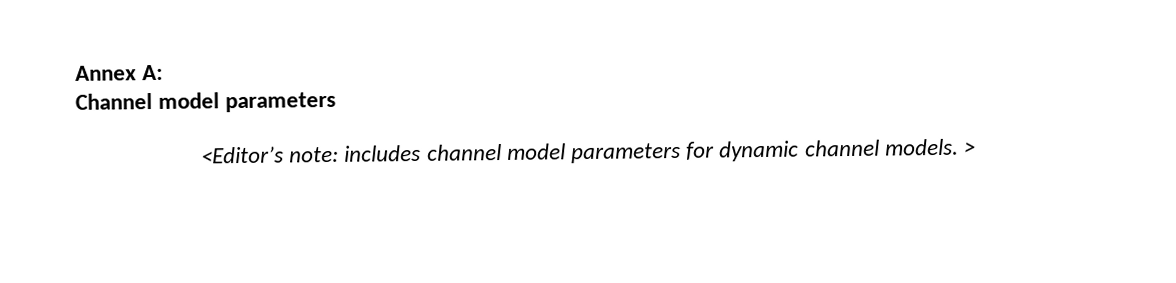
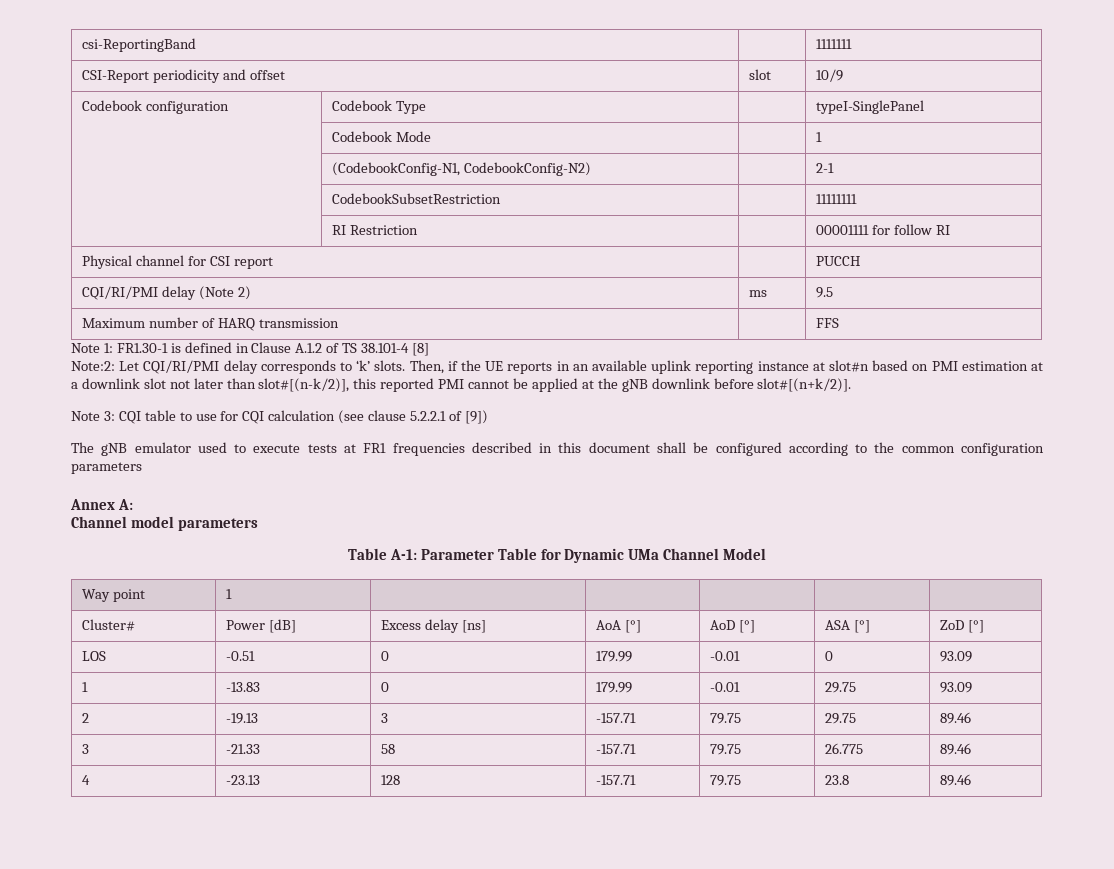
+ csi-ReportingBand | | 1111111
+ CSI-Report periodicity and offset | slot | 10/9
+ Codebook configuration | Codebook Type | | typeI-SinglePanel
+ | Codebook Mode | | 1
+ | (CodebookConfig-N1, CodebookConfig-N2) | | 2-1
+ | CodebookSubsetRestriction | | 11111111
+ | RI Restriction | | 00001111 for follow RI
+ Physical channel for CSI report | | PUCCH
+ CQI/RI/PMI delay (Note 2) | ms | 9.5
+ Maximum number of HARQ transmission | | FFS
+ Note 1: FR1.30-1 is defined in Clause A.1.2 of TS 38.101-4 [8]
+ Note:2: Let CQI/RI/PMI delay corresponds to ‘k’ slots. Then, if the UE reports in an available uplink reporting instance at slot#n based on PMI estimation at a downlink slot not later than slot#[(n-k/2)], this reported PMI cannot be applied at the gNB downlink before slot#[(n+k/2)].
+ Note 3: CQI table to use for CQI calculation (see clause 5.2.2.1 of [9])
+ The gNB emulator used to execute tests at FR1 frequencies described in this document shall be configured according to the common configuration parameters
- <Editor’s note: includes channel model parameters for dynamic channel models. >
+ Table A-1: Parameter Table for Dynamic UMa Channel Model
+ Way point | 1 | | | | |
+ Cluster# | Power [dB] | Excess delay [ns] | AoA [°] | AoD [°] | ASA [°] | ZoD [°]
+ LOS | -0.51 | 0 | 179.99 | -0.01 | 0 | 93.09
+ 1 | -13.83 | 0 | 179.99 | -0.01 | 29.75 | 93.09
+ 2 | -19.13 | 3 | -157.71 | 79.75 | 29.75 | 89.46
+ 3 | -21.33 | 58 | -157.71 | 79.75 | 26.775 | 89.46
+ 4 | -23.13 | 128 | -157.71 | 79.75 | 23.8 | 89.46

